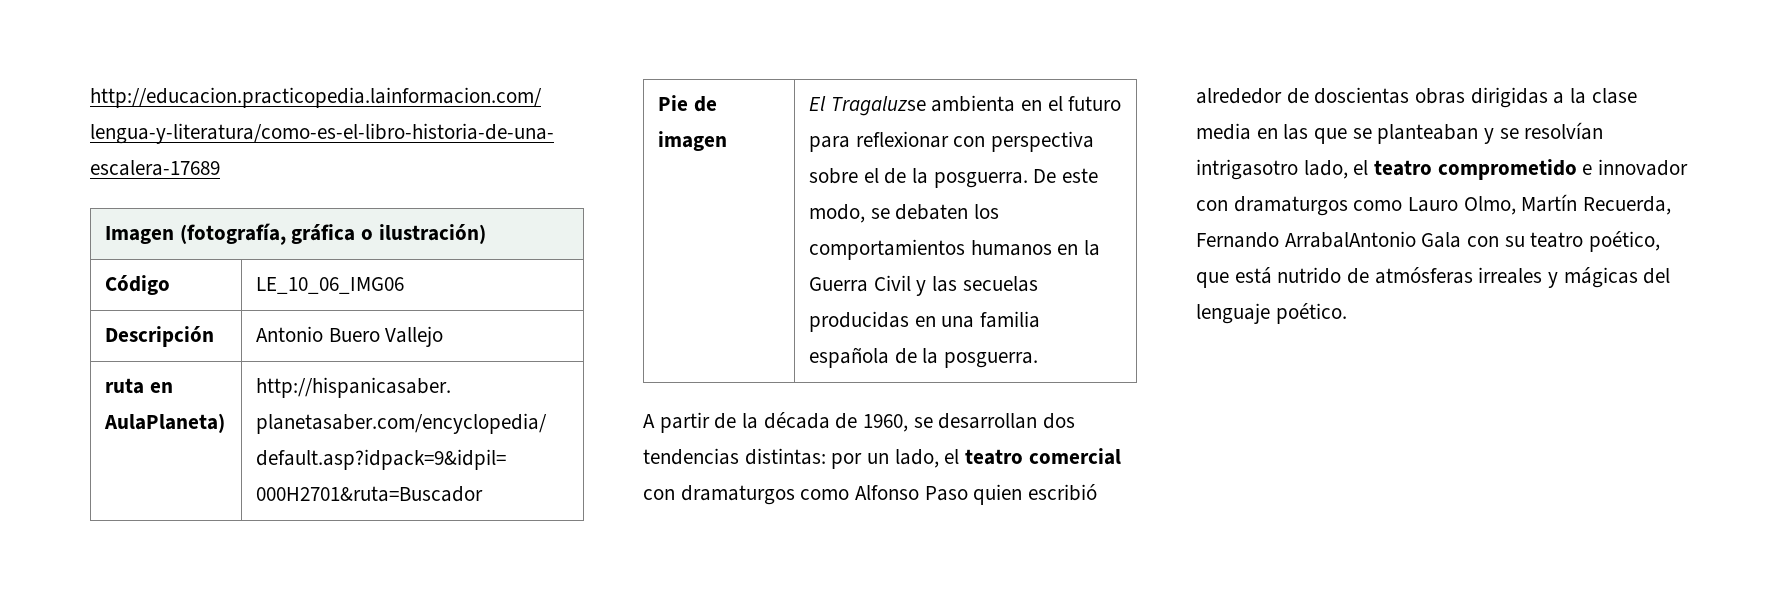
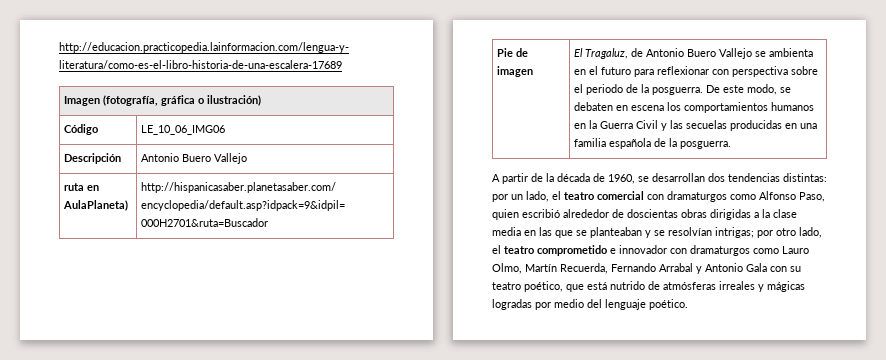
- El Tragaluzse ambienta en el futuro para reflexionar con perspectiva sobre el de la posguerra.
+ El Tragaluz, de Antonio Buero Vallejo se ambienta en el futuro para reflexionar con perspectiva sobre el periodo de la posguerra.
- De este modo, se debaten los comportamientos humanos en la Guerra Civil y las secuelas producidas en una familia española de la posguerra.
+ De este modo, se debaten en escena los comportamientos humanos en la Guerra Civil y las secuelas producidas en una familia española de la posguerra.
- por un lado, el teatro comercial con dramaturgos como Alfonso Paso quien escribió alrededor de doscientas obras dirigidas a la clase media en las que se planteaban y se resolvían intrigasotro lado, el teatro comprometido e innovador con dramaturgos como Lauro Olmo, Martín Recuerda, Fernando ArrabalAntonio Gala con su teatro poético, que está nutrido de atmósferas irreales y mágicas del lenguaje poético.
+ por un lado, el teatro comercial con dramaturgos como Alfonso Paso, quien escribió alrededor de doscientas obras dirigidas a la clase media en las que se planteaban y se resolvían intrigas; por otro lado, el teatro comprometido e innovador con dramaturgos como Lauro Olmo, Martín Recuerda, Fernando Arrabal y Antonio Gala con su teatro poético, que está nutrido de atmósferas irreales y mágicas logradas por medio del lenguaje poético.

